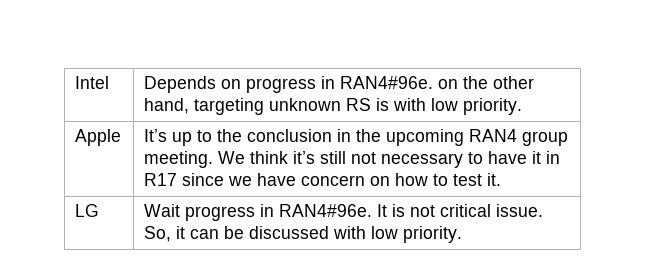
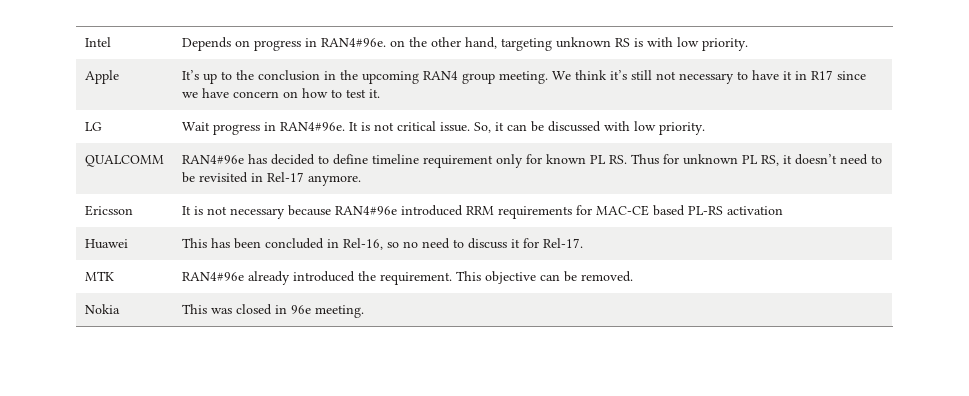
+ QUALCOMM | RAN4#96e has decided to define timeline requirement only for known PL RS. Thus for unknown PL RS, it doesn’t need to be revisited in Rel-17 anymore.
+ Ericsson | It is not necessary because RAN4#96e introduced RRM requirements for MAC-CE based PL-RS activation
+ Huawei | This has been concluded in Rel-16, so no need to discuss it for Rel-17.
+ MTK | RAN4#96e already introduced the requirement. This objective can be removed.
+ Nokia | This was closed in 96e meeting.

